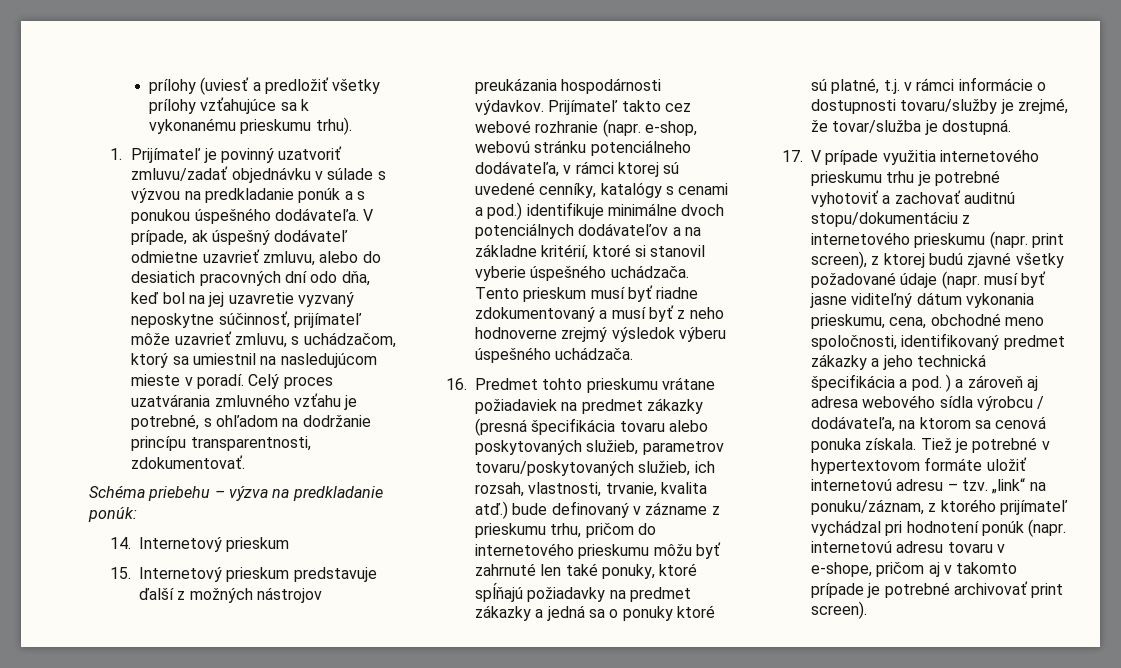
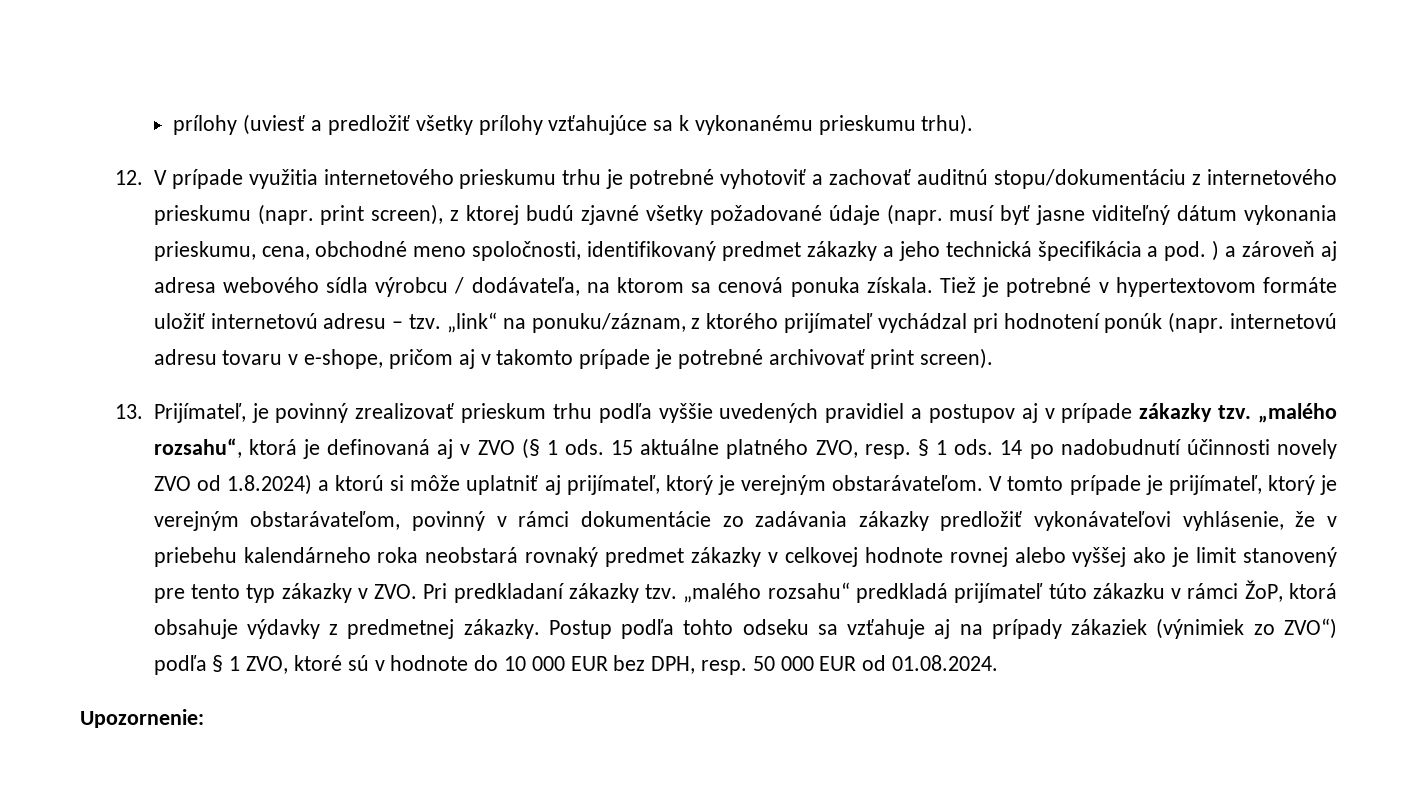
- 1. Prijímateľ je povinný uzatvoriť zmluvu/zadať objednávku v súlade s výzvou na predkladanie ponúk a s ponukou úspešného dodávateľa. V prípade, ak úspešný dodávateľ odmietne uzavrieť zmluvu, alebo do desiatich pracovných dní odo dňa, keď bol na jej uzavretie vyzvaný neposkytne súčinnosť, prijímateľ môže uzavrieť zmluvu, s uchádzačom, ktorý sa umiestnil na nasledujúcom mieste v poradí. Celý proces uzatvárania zmluvného vzťahu je potrebné, s ohľadom na dodržanie princípu transparentnosti, zdokumentovať.
- Schéma priebehu – výzva na predkladanie ponúk:
- 14. Internetový prieskum
- 15. Internetový prieskum predstavuje ďalší z možných nástrojov preukázania hospodárnosti výdavkov. Prijímateľ takto cez webové rozhranie (napr. e-shop, webovú stránku potenciálneho dodávateľa, v rámci ktorej sú uvedené cenníky, katalógy s cenami a pod.) identifikuje minimálne dvoch potenciálnych dodávateľov a na základne kritérií, ktoré si stanovil vyberie úspešného uchádzača. Tento prieskum musí byť riadne zdokumentovaný a musí byť z neho hodnoverne zrejmý výsledok výberu úspešného uchádzača.
- 16. Predmet tohto prieskumu vrátane požiadaviek na predmet zákazky (presná špecifikácia tovaru alebo poskytovaných služieb, parametrov tovaru/poskytovaných služieb, ich rozsah, vlastnosti, trvanie, kvalita atď.) bude definovaný v zázname z prieskumu trhu, pričom do internetového prieskumu môžu byť zahrnuté len také ponuky, ktoré spĺňajú požiadavky na predmet zákazky a jedná sa o ponuky ktoré sú platné, t.j. v rámci informácie o dostupnosti tovaru/služby je zrejmé, že tovar/služba je dostupná.
- 17. V prípade využitia internetového prieskumu trhu je potrebné vyhotoviť a zachovať auditnú stopu/dokumentáciu z internetového prieskumu (napr. print screen), z ktorej budú zjavné všetky požadované údaje (napr. musí byť jasne viditeľný dátum vykonania prieskumu, cena, obchodné meno spoločnosti, identifikovaný predmet zákazky a jeho technická špecifikácia a pod. ) a zároveň aj adresa webového sídla výrobcu / dodávateľa, na ktorom sa cenová ponuka získala.
+ 12. V prípade využitia internetového prieskumu trhu je potrebné vyhotoviť a zachovať auditnú stopu/dokumentáciu z internetového prieskumu (napr. print screen), z ktorej budú zjavné všetky požadované údaje (napr. musí byť jasne viditeľný dátum vykonania prieskumu, cena, obchodné meno spoločnosti, identifikovaný predmet zákazky a jeho technická špecifikácia a pod. ) a zároveň aj adresa webového sídla výrobcu / dodávateľa, na ktorom sa cenová ponuka získala.
+ 13. Prijímateľ, je povinný zrealizovať prieskum trhu podľa vyššie uvedených pravidiel a postupov aj v prípade zákazky tzv. „malého rozsahu“, ktorá je definovaná aj v ZVO (§ 1 ods. 15 aktuálne platného ZVO, resp. § 1 ods. 14 po nadobudnutí účinnosti novely ZVO od 1.8.2024) a ktorú si môže uplatniť aj prijímateľ, ktorý je verejným obstarávateľom. V tomto prípade je prijímateľ, ktorý je verejným obstarávateľom, povinný v rámci dokumentácie zo zadávania zákazky predložiť vykonávateľovi vyhlásenie, že v priebehu kalendárneho roka neobstará rovnaký predmet zákazky v celkovej hodnote rovnej alebo vyššej ako je limit stanovený pre tento typ zákazky v ZVO. Pri predkladaní zákazky tzv. „malého rozsahu“ predkladá prijímateľ túto zákazku v rámci ŽoP, ktorá obsahuje výdavky z predmetnej zákazky. Postup podľa tohto odseku sa vzťahuje aj na prípady zákaziek (výnimiek zo ZVO“) podľa § 1 ZVO, ktoré sú v hodnote do 10 000 EUR bez DPH, resp. 50 000 EUR od 01.08.2024.
+ Upozornenie:

